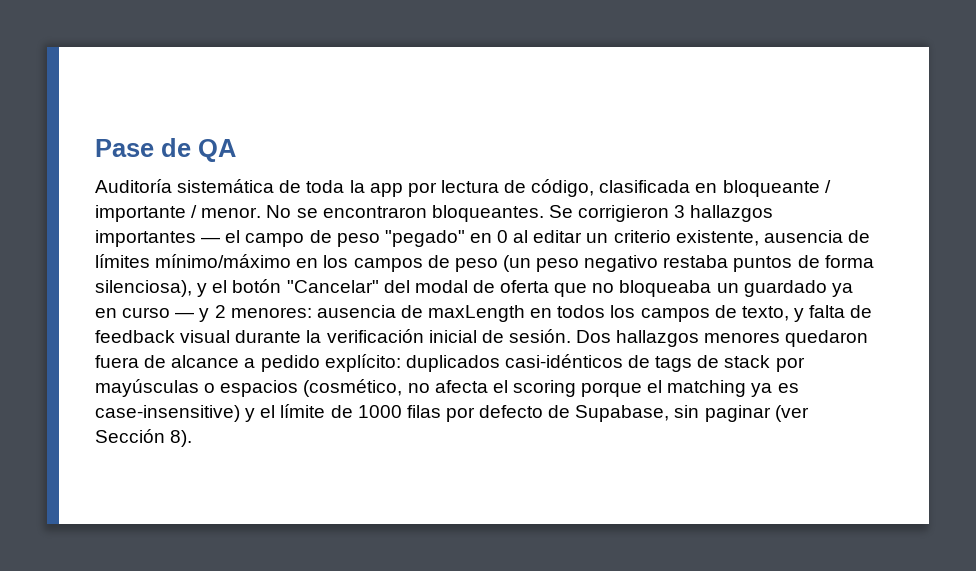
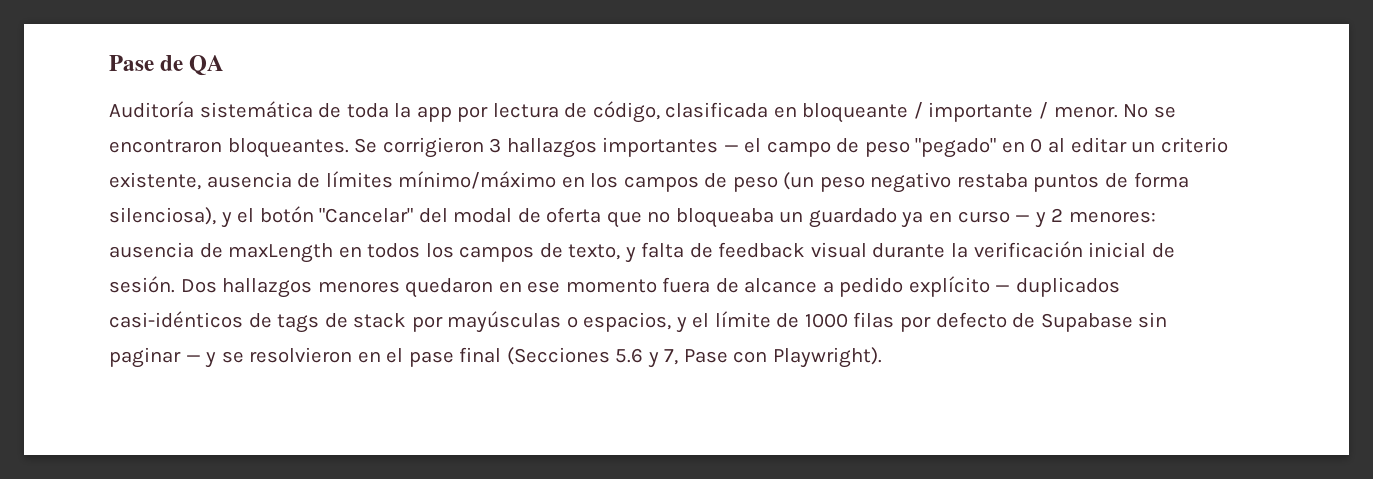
- Dos hallazgos menores quedaron fuera de alcance a pedido explícito: duplicados casi-idénticos de tags de stack por mayúsculas o espacios (cosmético, no afecta el scoring porque el matching ya es case-insensitive) y el límite de 1000 filas por defecto de Supabase, sin paginar (ver Sección 8).
+ Dos hallazgos menores quedaron en ese momento fuera de alcance a pedido explícito — duplicados casi-idénticos de tags de stack por mayúsculas o espacios, y el límite de 1000 filas por defecto de Supabase sin paginar — y se resolvieron en el pase final (Secciones 5.6 y 7, Pase con Playwright).

